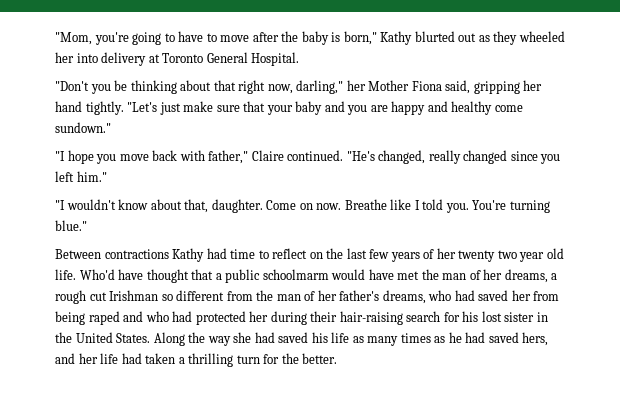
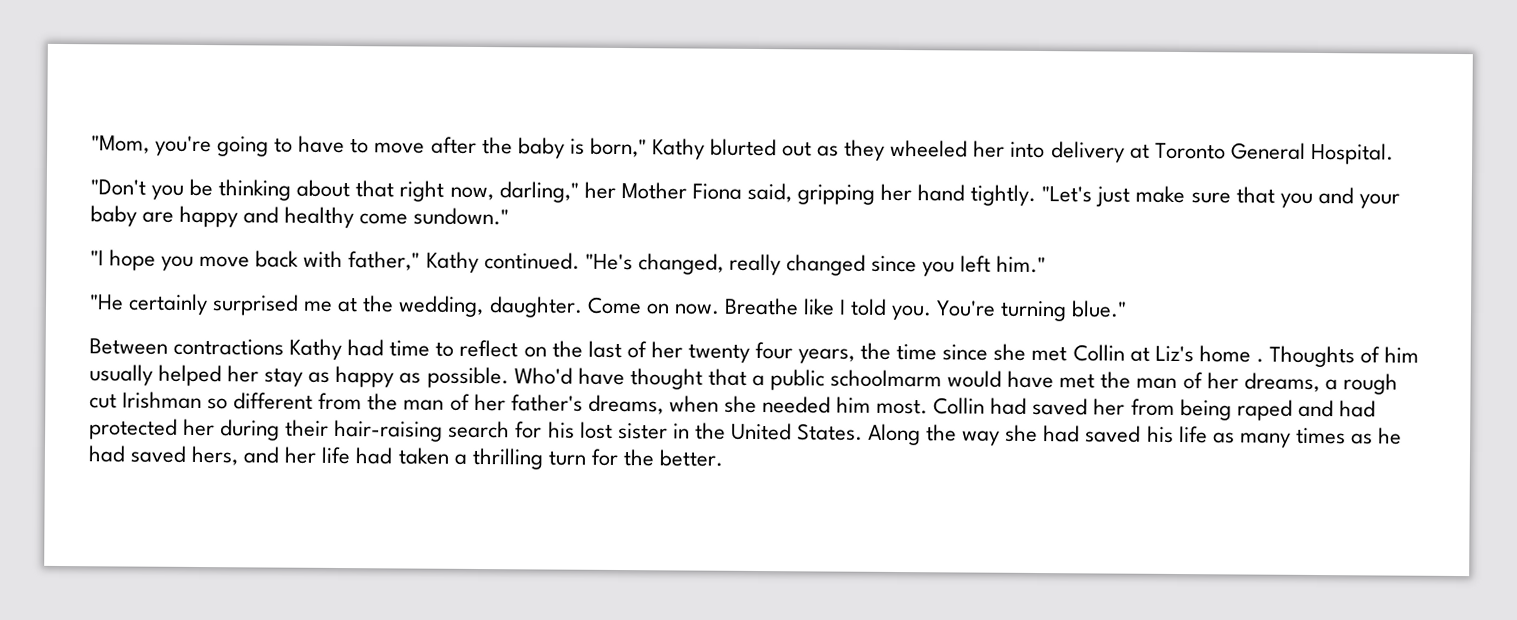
- "Let's just make sure that your baby and you are happy and healthy come sundown."
+ "Let's just make sure that you and your baby are happy and healthy come sundown."
- "I hope you move back with father," Claire continued.
+ "I hope you move back with father," Kathy continued.
- "I wouldn't know about that, daughter.
+ "He certainly surprised me at the wedding, daughter.
- Between contractions Kathy had time to reflect on the last few years of her twenty two year old life.
+ Between contractions Kathy had time to reflect on the last of her twenty four years, the time since she met Collin at Liz's home . Thoughts of him usually helped her stay as happy as possible.
- Who'd have thought that a public schoolmarm would have met the man of her dreams, a rough cut Irishman so different from the man of her father's dreams, who had saved her from being raped and who had protected her during their hair-raising search for his lost sister in the United States.
+ Who'd have thought that a public schoolmarm would have met the man of her dreams, a rough cut Irishman so different from the man of her father's dreams, when she needed him most. Collin had saved her from being raped and had protected her during their hair-raising search for his lost sister in the United States.

